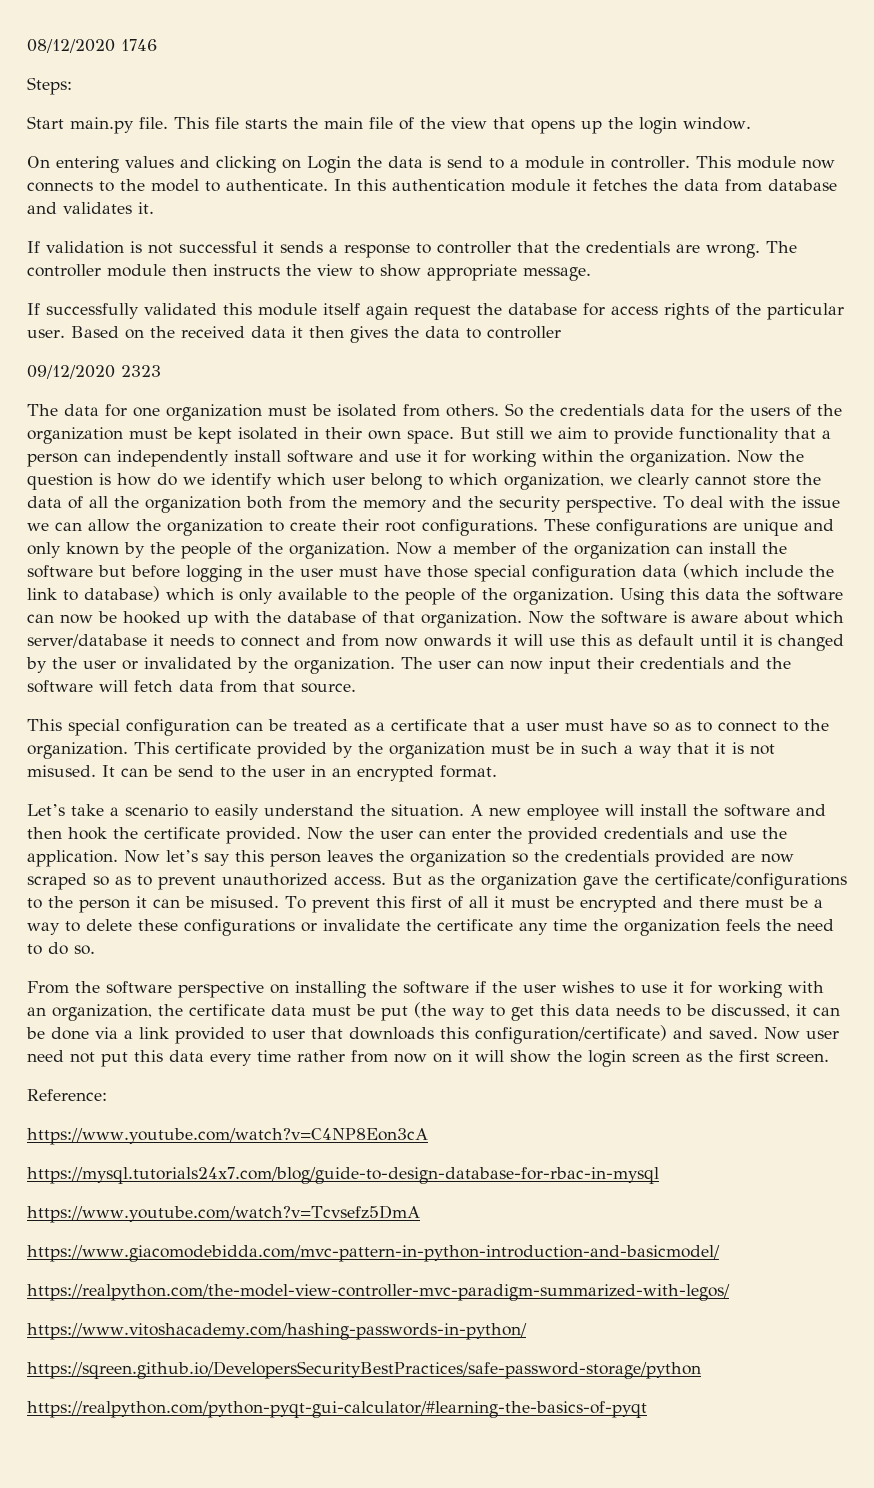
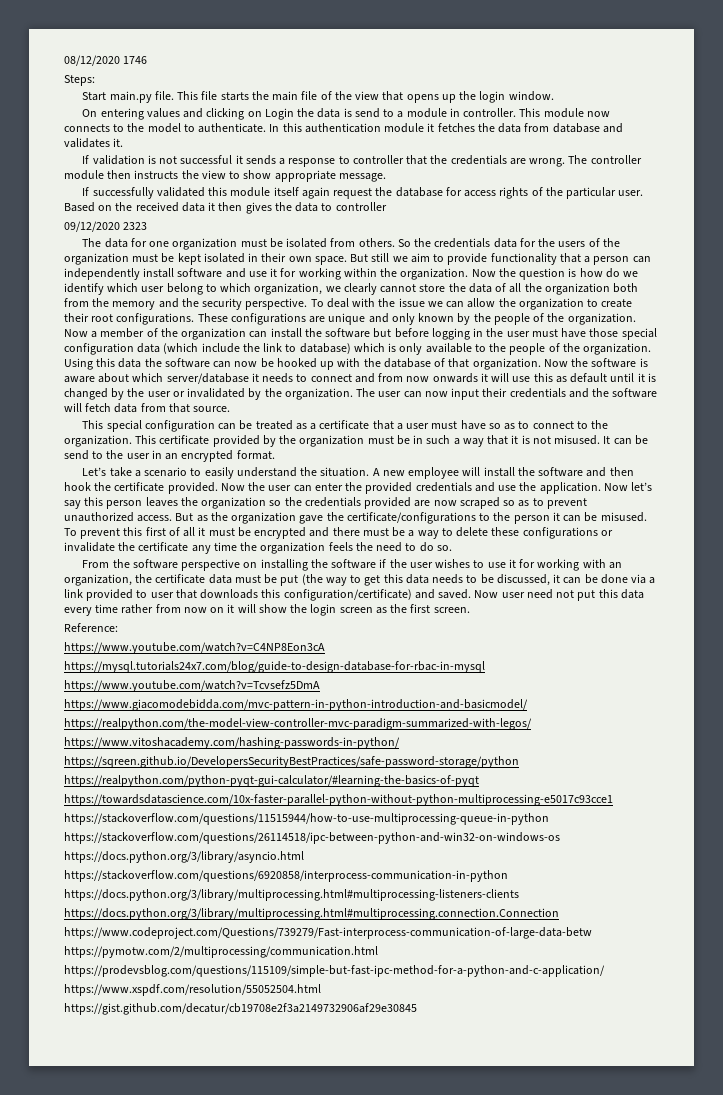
+ https://towardsdatascience.com/10x-faster-parallel-python-without-python-multiprocessing-e5017c93cce1
+ https://stackoverflow.com/questions/11515944/how-to-use-multiprocessing-queue-in-python
+ https://stackoverflow.com/questions/26114518/ipc-between-python-and-win32-on-windows-os
+ https://docs.python.org/3/library/asyncio.html
+ https://stackoverflow.com/questions/6920858/interprocess-communication-in-python
+ https://docs.python.org/3/library/multiprocessing.html#multiprocessing-listeners-clients
+ https://docs.python.org/3/library/multiprocessing.html#multiprocessing.connection.Connection
+ https://www.codeproject.com/Questions/739279/Fast-interprocess-communication-of-large-data-betw
+ https://pymotw.com/2/multiprocessing/communication.html
+ https://prodevsblog.com/questions/115109/simple-but-fast-ipc-method-for-a-python-and-c-application/
+ https://www.xspdf.com/resolution/55052504.html
+ https://gist.github.com/decatur/cb19708e2f3a2149732906af29e30845

